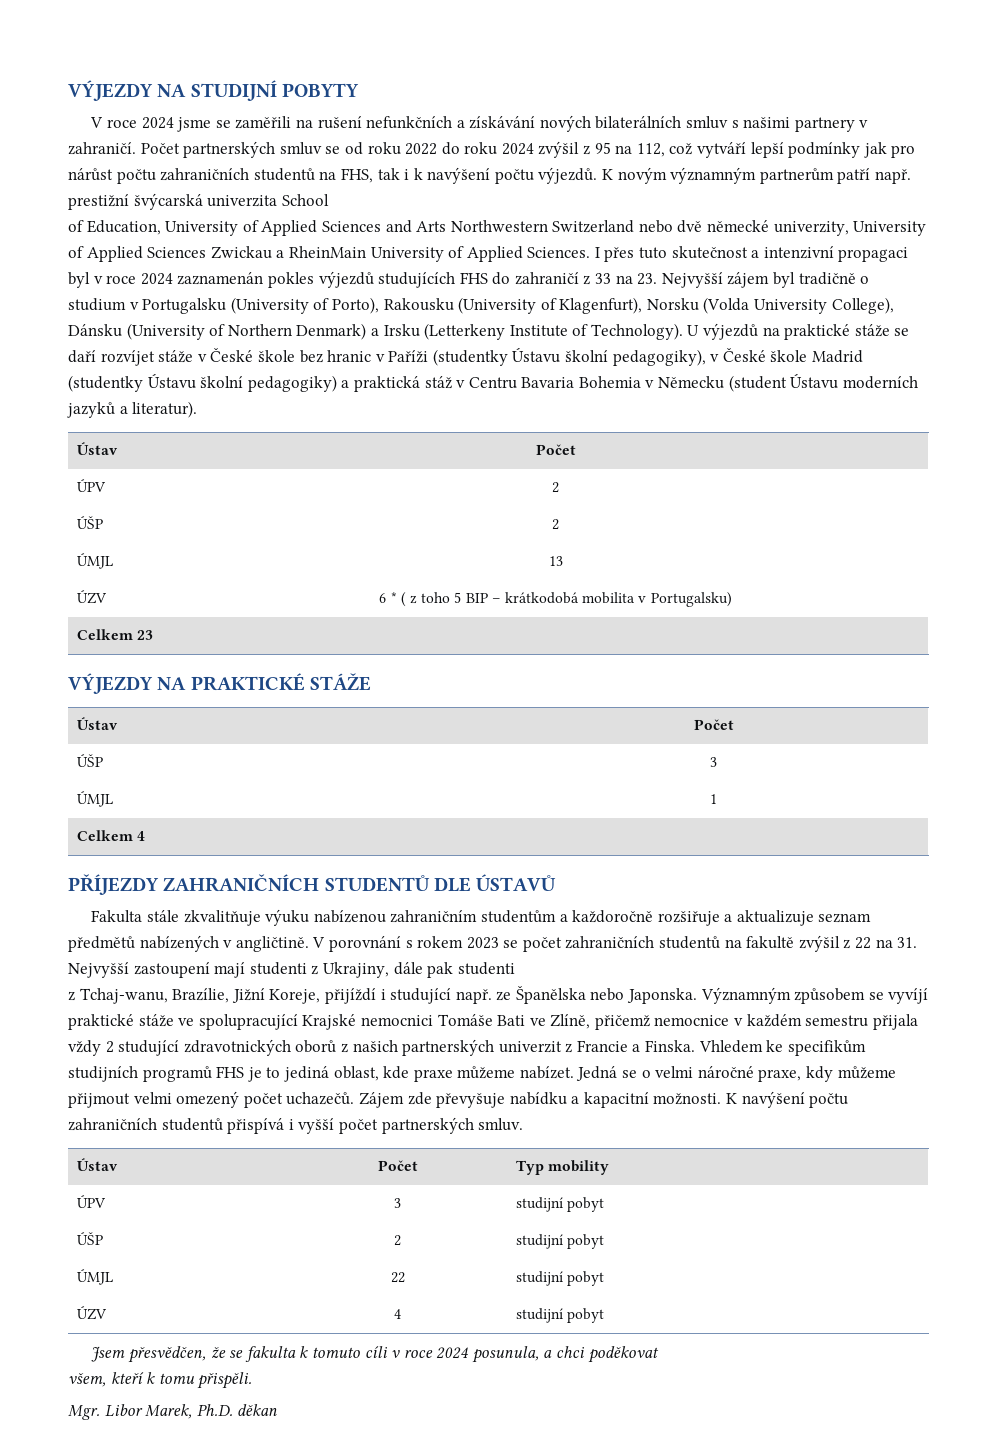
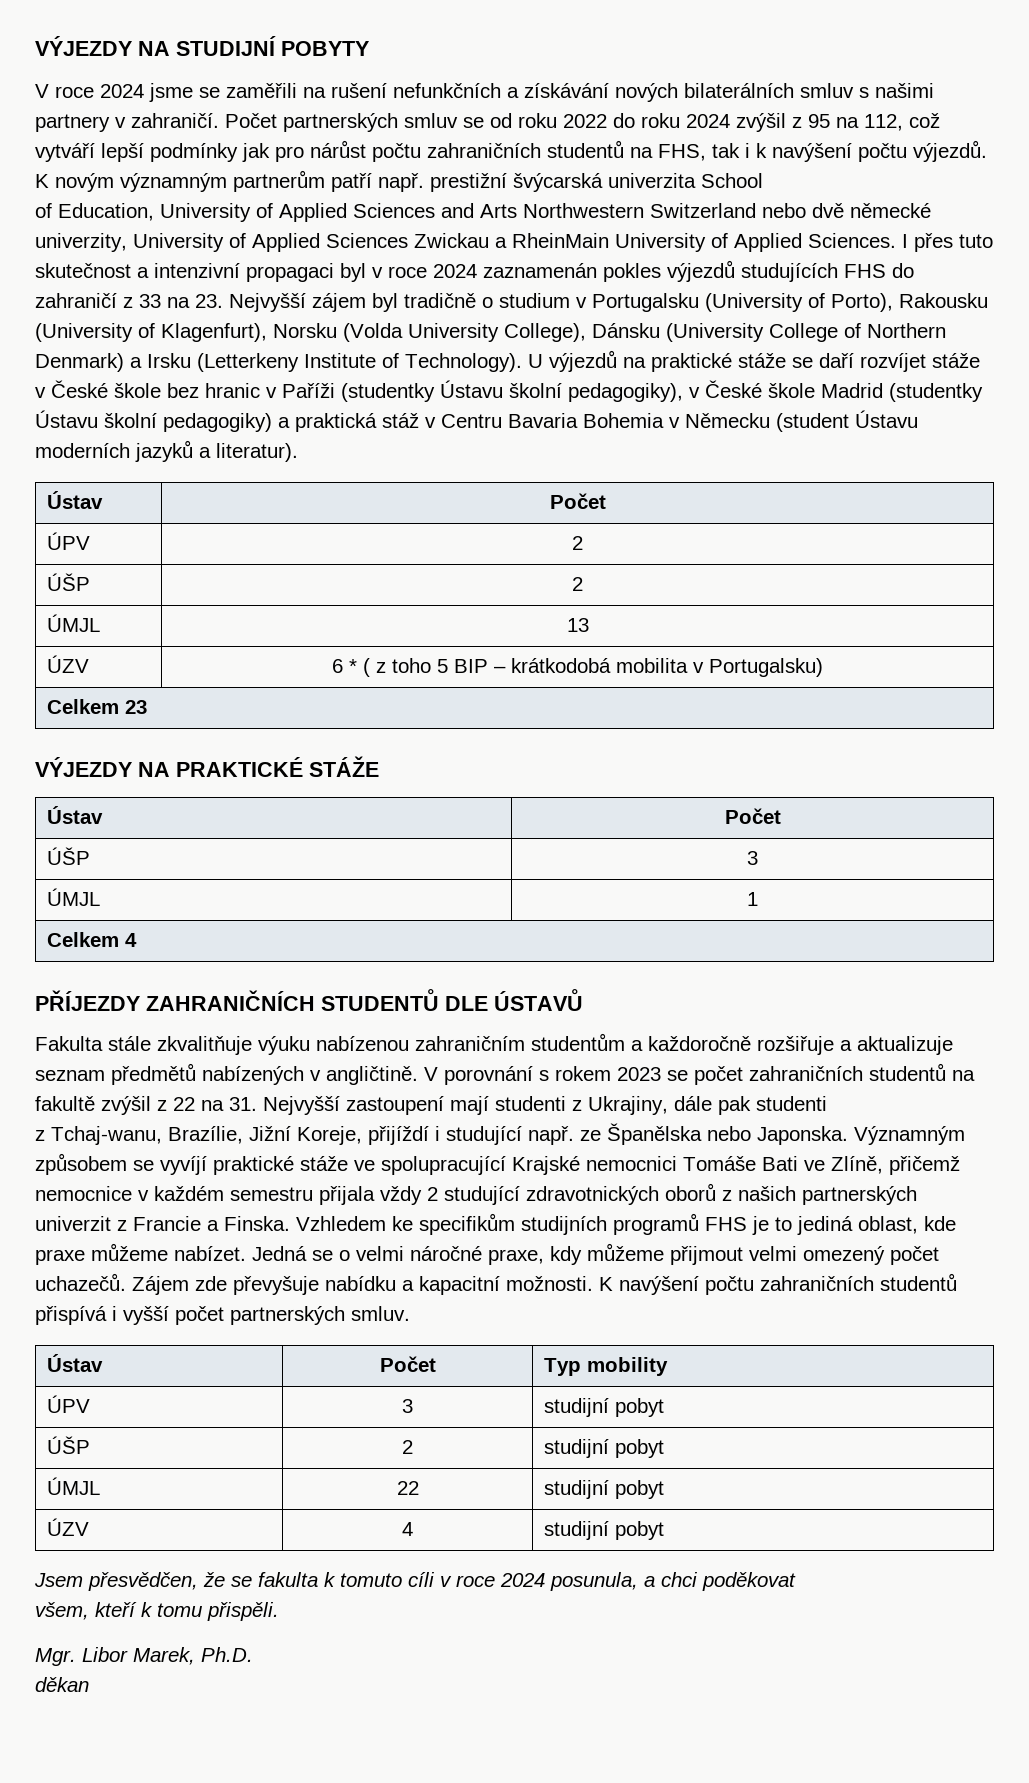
- I přes tuto skutečnost a intenzivní propagaci byl v roce 2024 zaznamenán pokles výjezdů studujících FHS do zahraničí z 33 na 23. Nejvyšší zájem byl tradičně o studium v Portugalsku (University of Porto), Rakousku (University of Klagenfurt), Norsku (Volda University College), Dánsku (University of Northern Denmark) a Irsku (Letterkeny Institute of Technology).
+ I přes tuto skutečnost a intenzivní propagaci byl v roce 2024 zaznamenán pokles výjezdů studujících FHS do zahraničí z 33 na 23. Nejvyšší zájem byl tradičně o studium v Portugalsku (University of Porto), Rakousku (University of Klagenfurt), Norsku (Volda University College), Dánsku (University College of Northern Denmark) a Irsku (Letterkeny Institute of Technology).
- Vhledem ke specifikům studijních programů FHS je to jediná oblast, kde praxe můžeme nabízet.
+ Vzhledem ke specifikům studijních programů FHS je to jediná oblast, kde praxe můžeme nabízet.
- Mgr. Libor Marek, Ph.D. děkan
+ Mgr. Libor Marek, Ph.D.
+ děkan

